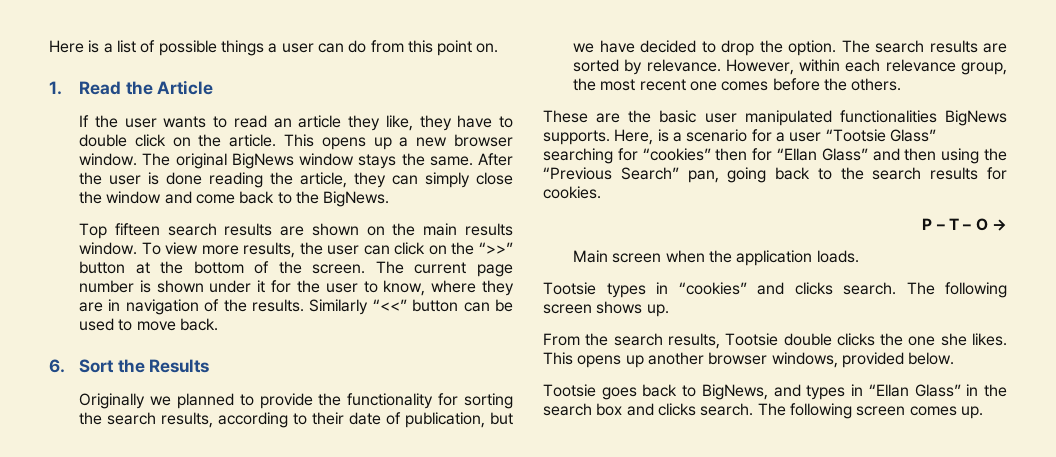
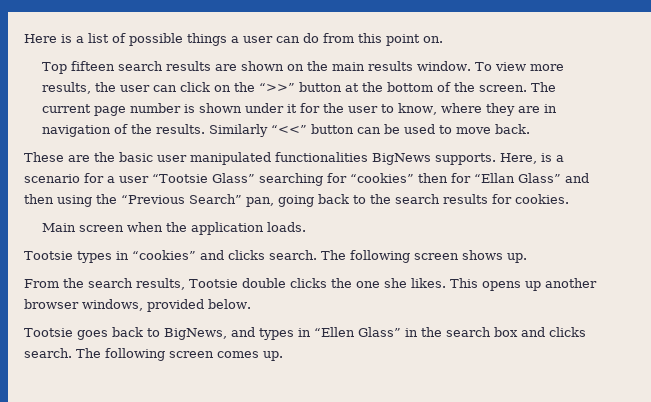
- 1. Read the Article
- If the user wants to read an article they like, they have to double click on the article. This opens up a new browser window. The original BigNews window stays the same. After the user is done reading the article, they can simply close the window and come back to the BigNews.
- 6. Sort the Results
- Originally we planned to provide the functionality for sorting the search results, according to their date of publication, but we have decided to drop the option. The search results are sorted by relevance. However, within each relevance group, the most recent one comes before the others.
- P – T – O →
- Tootsie goes back to BigNews, and types in “Ellan Glass” in the search box and clicks search.
+ Tootsie goes back to BigNews, and types in “Ellen Glass” in the search box and clicks search.

